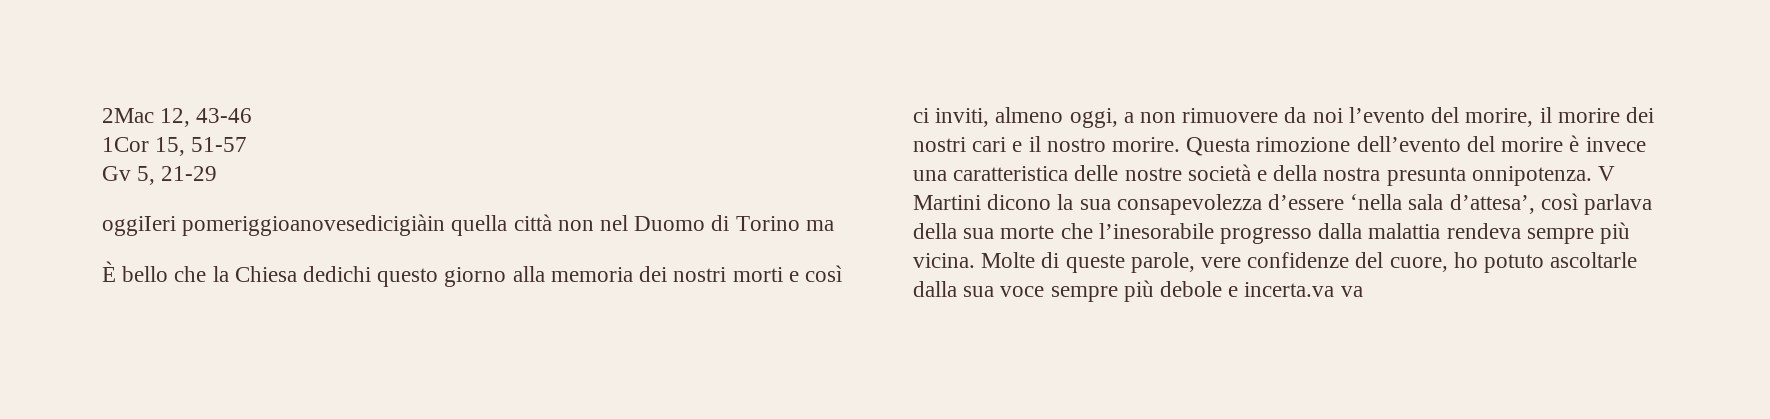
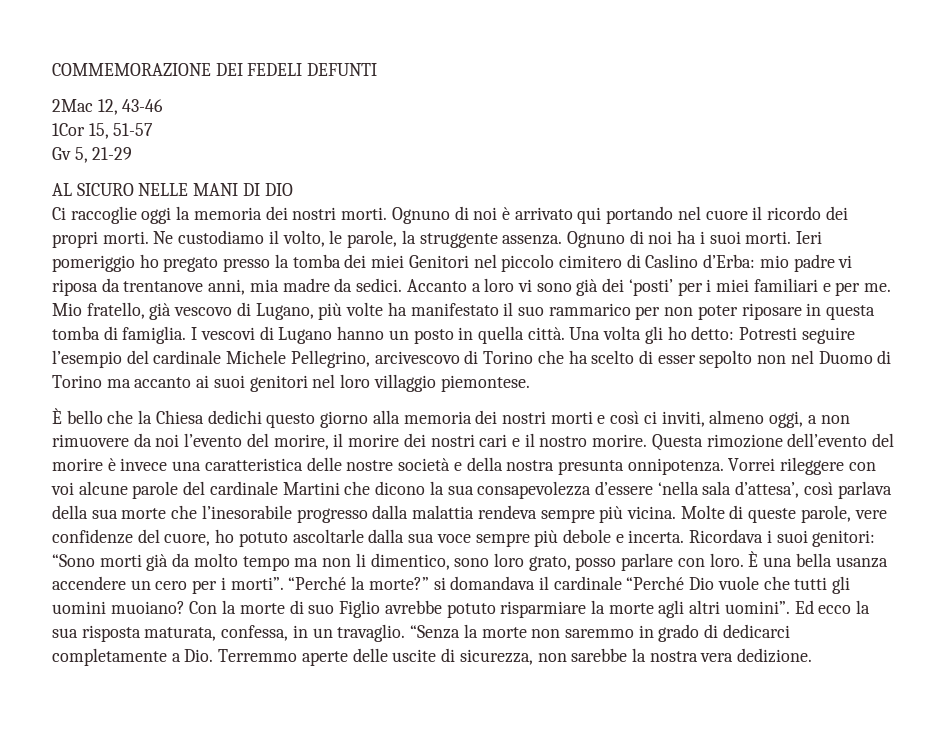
+ COMMEMORAZIONE DEI FEDELI DEFUNTI
- oggiIeri pomeriggioanovesedicigiàin quella città non nel Duomo di Torino ma
+ AL SICURO NELLE MANI DI DIO
+ Ci raccoglie oggi la memoria dei nostri morti. Ognuno di noi è arrivato qui portando nel cuore il ricordo dei propri morti. Ne custodiamo il volto, le parole, la struggente assenza. Ognuno di noi ha i suoi morti. Ieri pomeriggio ho pregato presso la tomba dei miei Genitori nel piccolo cimitero di Caslino d’Erba: mio padre vi riposa da trentanove anni, mia madre da sedici. Accanto a loro vi sono già dei ‘posti’ per i miei familiari e per me. Mio fratello, già vescovo di Lugano, più volte ha manifestato il suo rammarico per non poter riposare in questa tomba di famiglia. I vescovi di Lugano hanno un posto in quella città. Una volta gli ho detto: Potresti seguire l’esempio del cardinale Michele Pellegrino, arcivescovo di Torino che ha scelto di esser sepolto non nel Duomo di Torino ma accanto ai suoi genitori nel loro villaggio piemontese.
- V Martini dicono la sua consapevolezza d’essere ‘nella sala d’attesa’, così parlava della sua morte che l’inesorabile progresso dalla malattia rendeva sempre più vicina.
+ Vorrei rileggere con voi alcune parole del cardinale Martini che dicono la sua consapevolezza d’essere ‘nella sala d’attesa’, così parlava della sua morte che l’inesorabile progresso dalla malattia rendeva sempre più vicina.
- Molte di queste parole, vere confidenze del cuore, ho potuto ascoltarle dalla sua voce sempre più debole e incerta.va va
+ Molte di queste parole, vere confidenze del cuore, ho potuto ascoltarle dalla sua voce sempre più debole e incerta. Ricordava i suoi genitori: “Sono morti già da molto tempo ma non li dimentico, sono loro grato, posso parlare con loro. È una bella usanza accendere un cero per i morti”. “Perché la morte?” si domandava il cardinale “Perché Dio vuole che tutti gli uomini muoiano? Con la morte di suo Figlio avrebbe potuto risparmiare la morte agli altri uomini”. Ed ecco la sua risposta maturata, confessa, in un travaglio. “Senza la morte non saremmo in grado di dedicarci completamente a Dio. Terremmo aperte delle uscite di sicurezza, non sarebbe la nostra vera dedizione.

